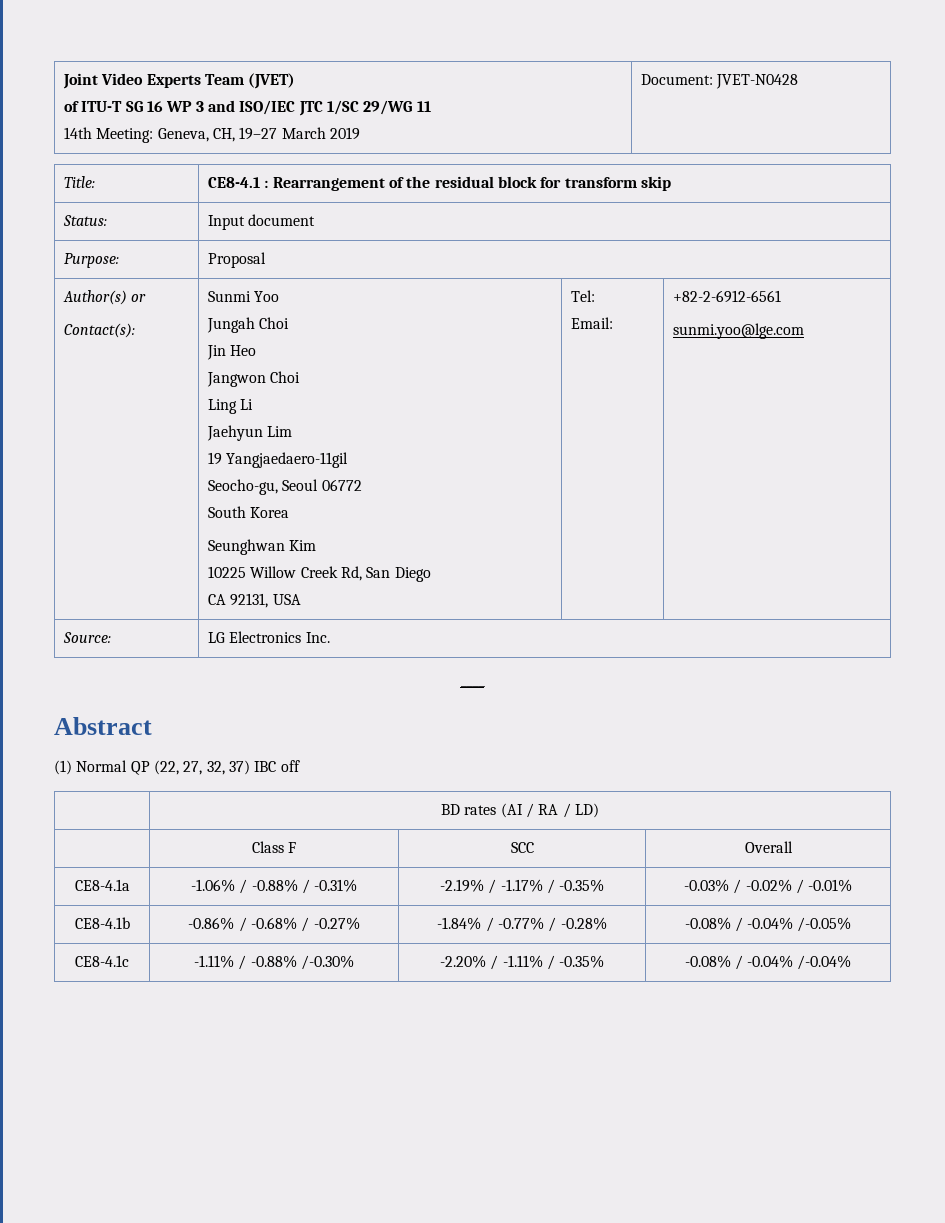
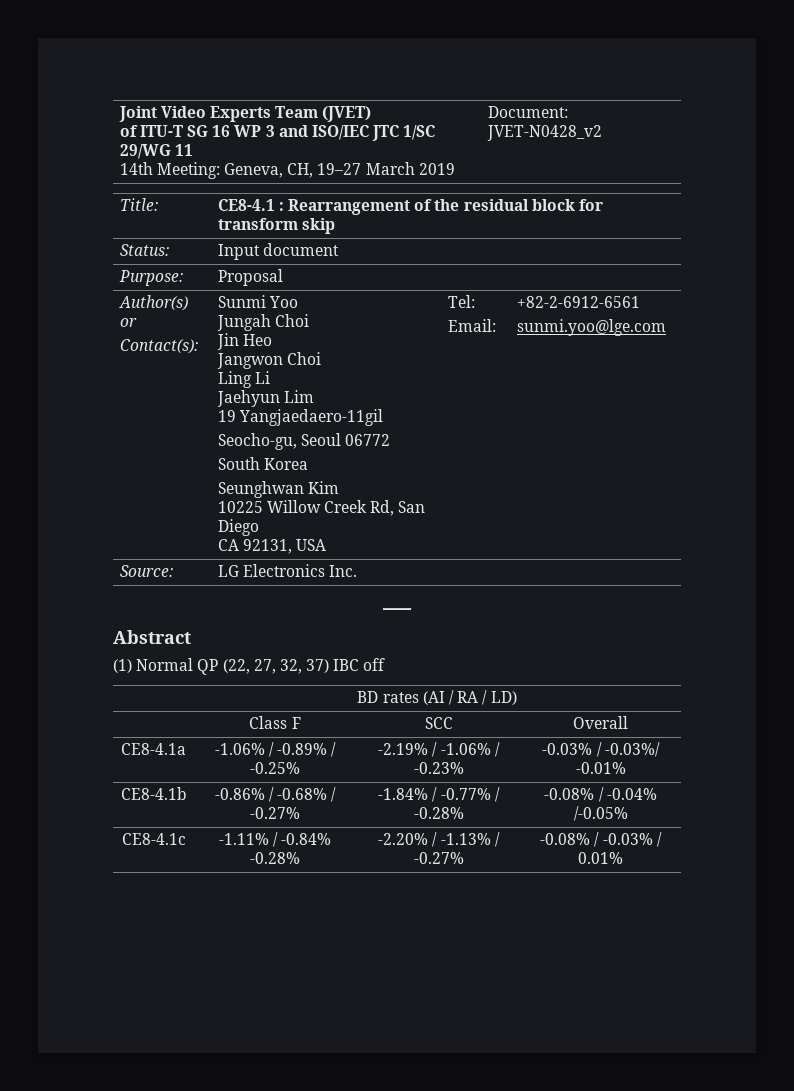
  Joint Video Experts Team (JVET)
  of ITU-T SG 16 WP 3 and ISO/IEC JTC 1/SC 29/WG 11
- 14th Meeting: Geneva, CH, 19–27 March 2019 | Document: JVET-N0428
+ 14th Meeting: Geneva, CH, 19–27 March 2019 | Document: JVET-N0428_v2
- CE8-4.1a | -1.06% / -0.88% / -0.31% | -2.19% / -1.17% / -0.35% | -0.03% / -0.02% / -0.01%
+ CE8-4.1a | -1.06% / -0.89% / -0.25% | -2.19% / -1.06% / -0.23% | -0.03% / -0.03%/ -0.01%
- CE8-4.1c | -1.11% / -0.88% /-0.30% | -2.20% / -1.11% / -0.35% | -0.08% / -0.04% /-0.04%
+ CE8-4.1c | -1.11% / -0.84% -0.28% | -2.20% / -1.13% / -0.27% | -0.08% / -0.03% / 0.01%

